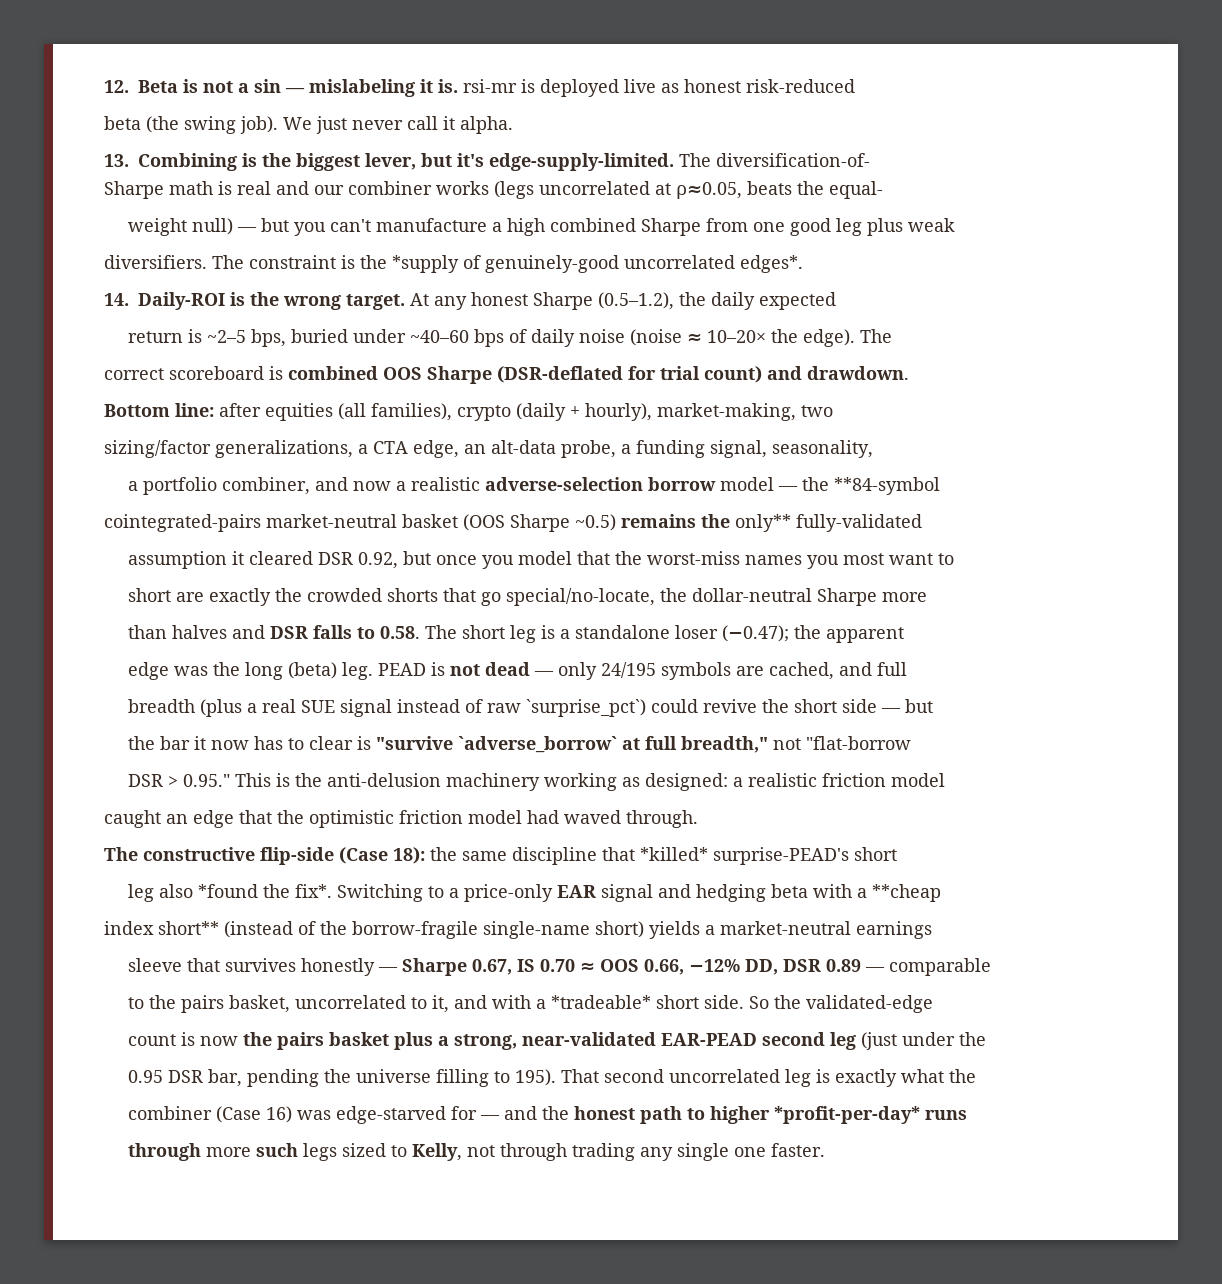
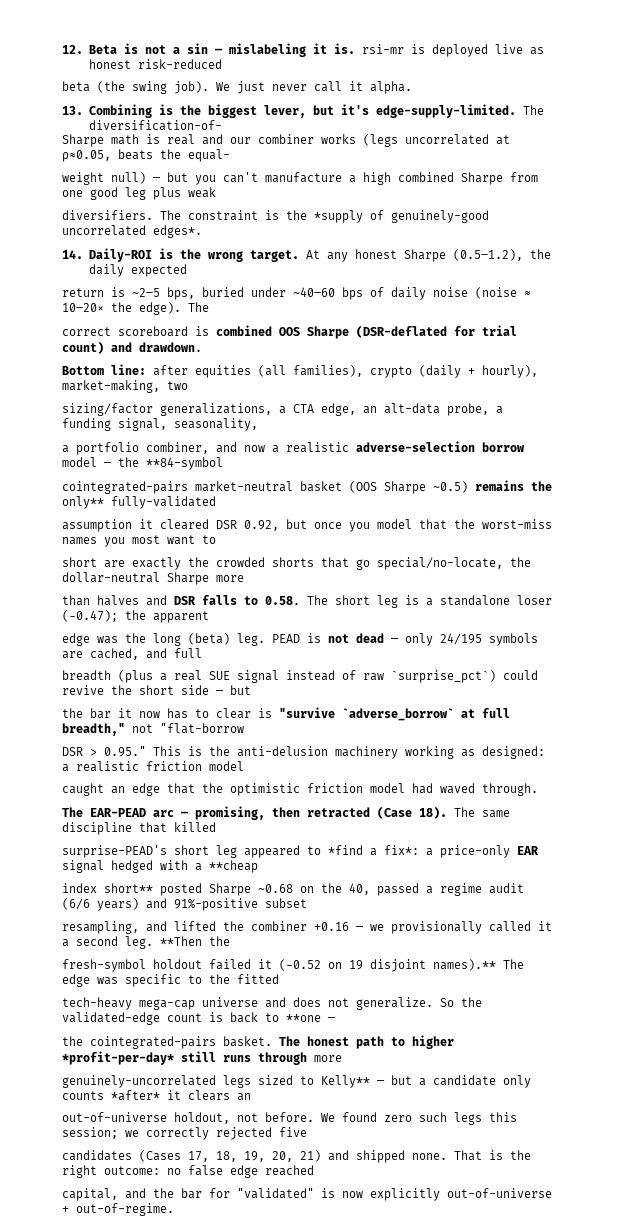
- The constructive flip-side (Case 18): the same discipline that *killed* surprise-PEAD's short
- leg also *found the fix*. Switching to a price-only EAR signal and hedging beta with a **cheap
+ The EAR-PEAD arc — promising, then retracted (Case 18). The same discipline that killed
+ surprise-PEAD's short leg appeared to *find a fix*: a price-only EAR signal hedged with a **cheap
- index short** (instead of the borrow-fragile single-name short) yields a market-neutral earnings
- sleeve that survives honestly — Sharpe 0.67, IS 0.70 ≈ OOS 0.66, −12% DD, DSR 0.89 — comparable
- to the pairs basket, uncorrelated to it, and with a *tradeable* short side.
+ index short** posted Sharpe ~0.68 on the 40, passed a regime audit (6/6 years) and 91%-positive subset
+ resampling, and lifted the combiner +0.16 — we provisionally called it a second leg. **Then the
+ fresh-symbol holdout failed it (−0.52 on 19 disjoint names).** The edge was specific to the fitted
+ tech-heavy mega-cap universe and does not generalize.
- So the validated-edge
- count is now the pairs basket plus a strong, near-validated EAR-PEAD second leg (just under the
- 0.95 DSR bar, pending the universe filling to 195). That second uncorrelated leg is exactly what the
- combiner (Case 16) was edge-starved for — and the honest path to higher *profit-per-day* runs
- through more such legs sized to Kelly, not through trading any single one faster.
+ So the validated-edge count is back to **one —
+ the cointegrated-pairs basket. The honest path to higher *profit-per-day* still runs through more
+ genuinely-uncorrelated legs sized to Kelly** — but a candidate only counts *after* it clears an
+ out-of-universe holdout, not before. We found zero such legs this session; we correctly rejected five
+ candidates (Cases 17, 18, 19, 20, 21) and shipped none. That is the right outcome: no false edge reached
+ capital, and the bar for "validated" is now explicitly out-of-universe + out-of-regime.

